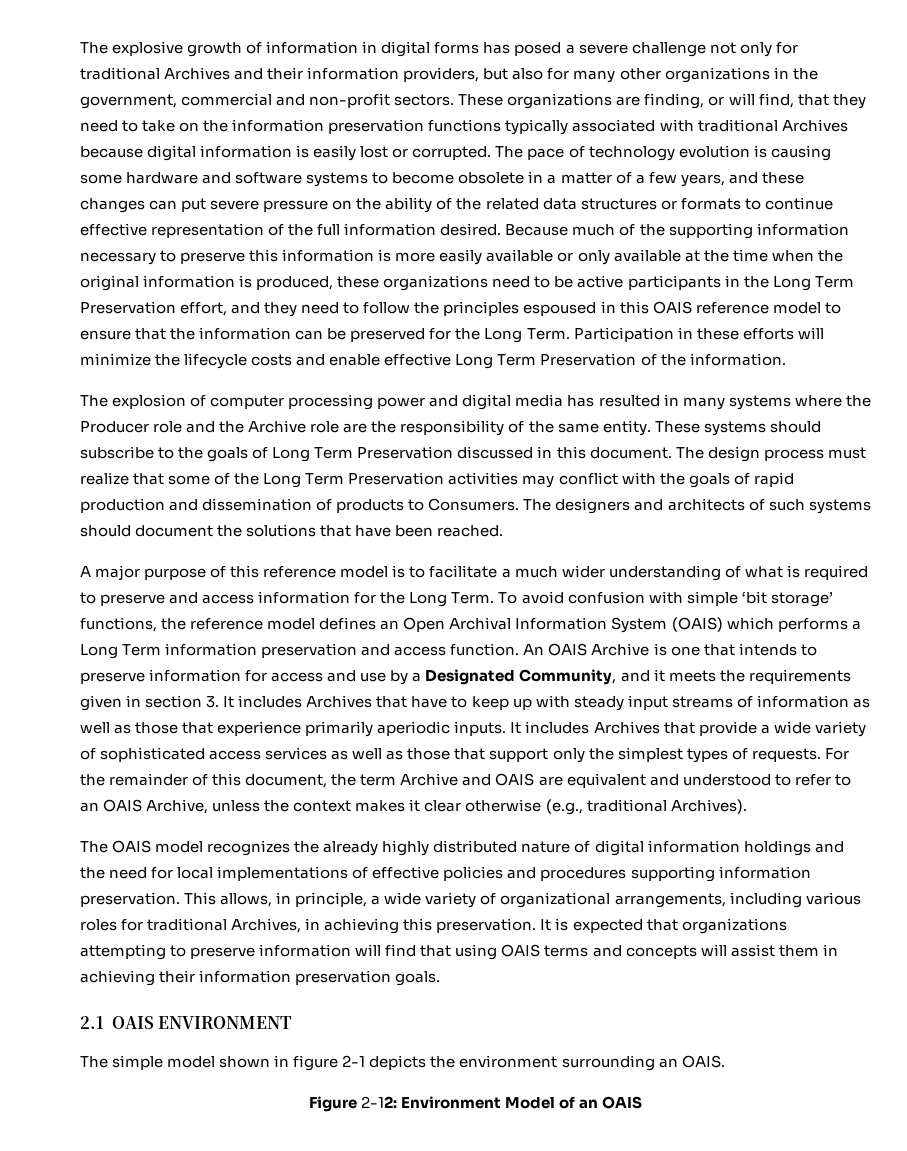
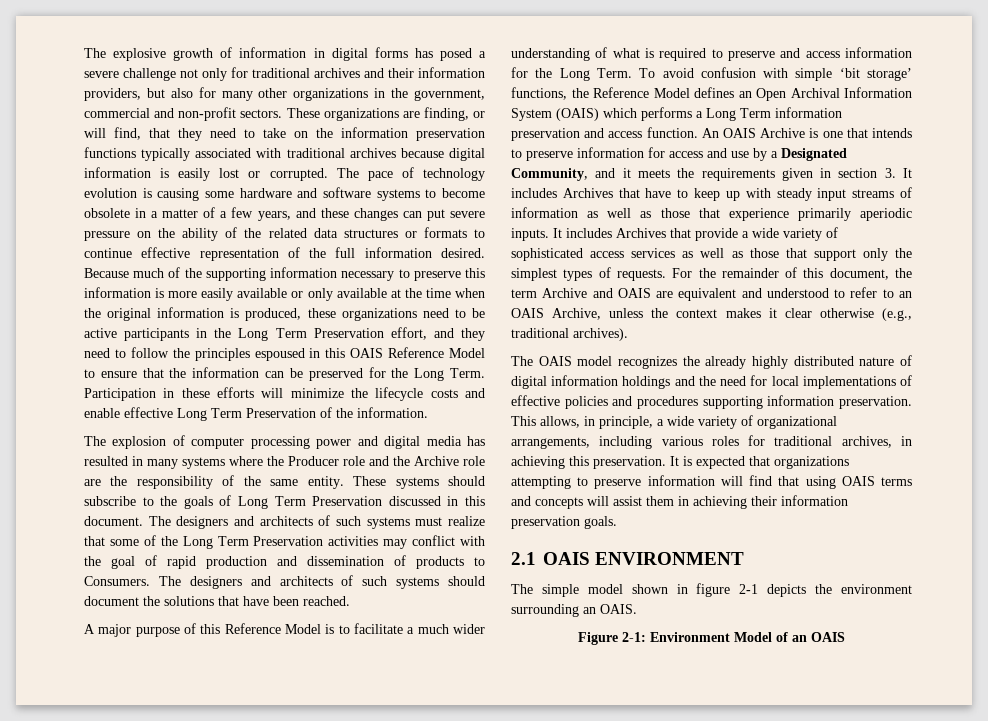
- The explosive growth of information in digital forms has posed a severe challenge not only for traditional Archives and their information providers, but also for many other organizations in the government, commercial and non-profit sectors.
+ The explosive growth of information in digital forms has posed a severe challenge not only for traditional archives and their information providers, but also for many other organizations in the government, commercial and non-profit sectors.
- These organizations are finding, or will find, that they need to take on the information preservation functions typically associated with traditional Archives because digital information is easily lost or corrupted.
+ These organizations are finding, or will find, that they need to take on the information preservation functions typically associated with traditional archives because digital information is easily lost or corrupted.
- Because much of the supporting information necessary to preserve this information is more easily available or only available at the time when the original information is produced, these organizations need to be active participants in the Long Term Preservation effort, and they need to follow the principles espoused in this OAIS reference model to ensure that the information can be preserved for the Long Term.
+ Because much of the supporting information necessary to preserve this information is more easily available or only available at the time when the original information is produced, these organizations need to be active participants in the Long Term Preservation effort, and they need to follow the principles espoused in this OAIS Reference Model to ensure that the information can be preserved for the Long Term.
- The design process must realize that some of the Long Term Preservation activities may conflict with the goals of rapid production and dissemination of products to Consumers.
+ The designers and architects of such systems must realize that some of the Long Term Preservation activities may conflict with the goal of rapid production and dissemination of products to Consumers.
- A major purpose of this reference model is to facilitate a much wider understanding of what is required to preserve and access information for the Long Term.
+ A major purpose of this Reference Model is to facilitate a much wider understanding of what is required to preserve and access information for the Long Term.
- To avoid confusion with simple ‘bit storage’ functions, the reference model defines an Open Archival Information System (OAIS) which performs a Long Term information preservation and access function.
+ To avoid confusion with simple ‘bit storage’ functions, the Reference Model defines an Open Archival Information System (OAIS) which performs a Long Term information preservation and access function.
- For the remainder of this document, the term Archive and OAIS are equivalent and understood to refer to an OAIS Archive, unless the context makes it clear otherwise (e.g., traditional Archives).
+ For the remainder of this document, the term Archive and OAIS are equivalent and understood to refer to an OAIS Archive, unless the context makes it clear otherwise (e.g., traditional archives).
- This allows, in principle, a wide variety of organizational arrangements, including various roles for traditional Archives, in achieving this preservation.
+ This allows, in principle, a wide variety of organizational arrangements, including various roles for traditional archives, in achieving this preservation.
- Figure 2-12: Environment Model of an OAIS
+ Figure 2-1: Environment Model of an OAIS

